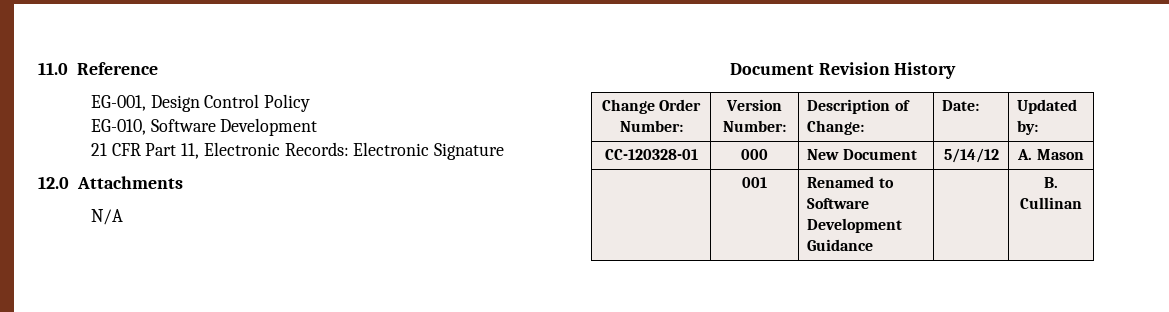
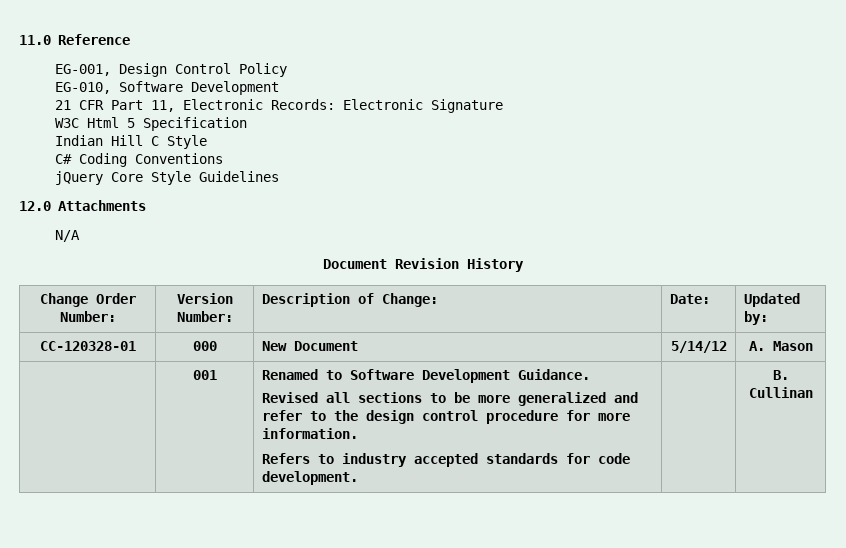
+ W3C Html 5 Specification
+ Indian Hill C Style
+ C# Coding Conventions
+ jQuery Core Style Guidelines
- | 001 | Renamed to Software Development Guidance | | B. Cullinan
+ | 001 | Renamed to Software Development Guidance.
+ Revised all sections to be more generalized and refer to the design control procedure for more information.
+ Refers to industry accepted standards for code development. | | B. Cullinan

